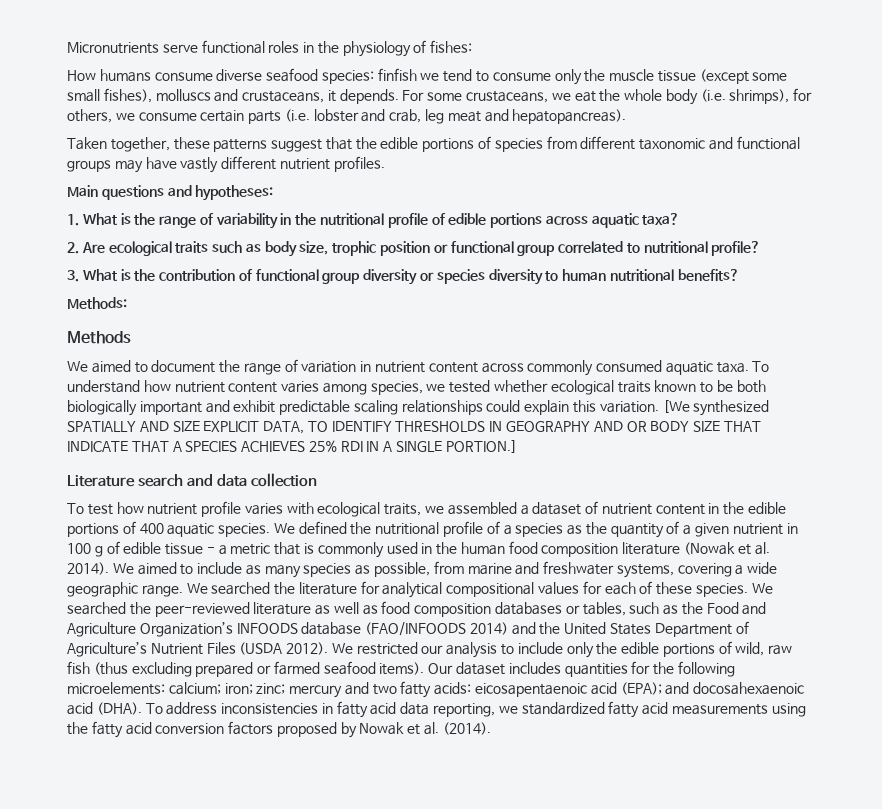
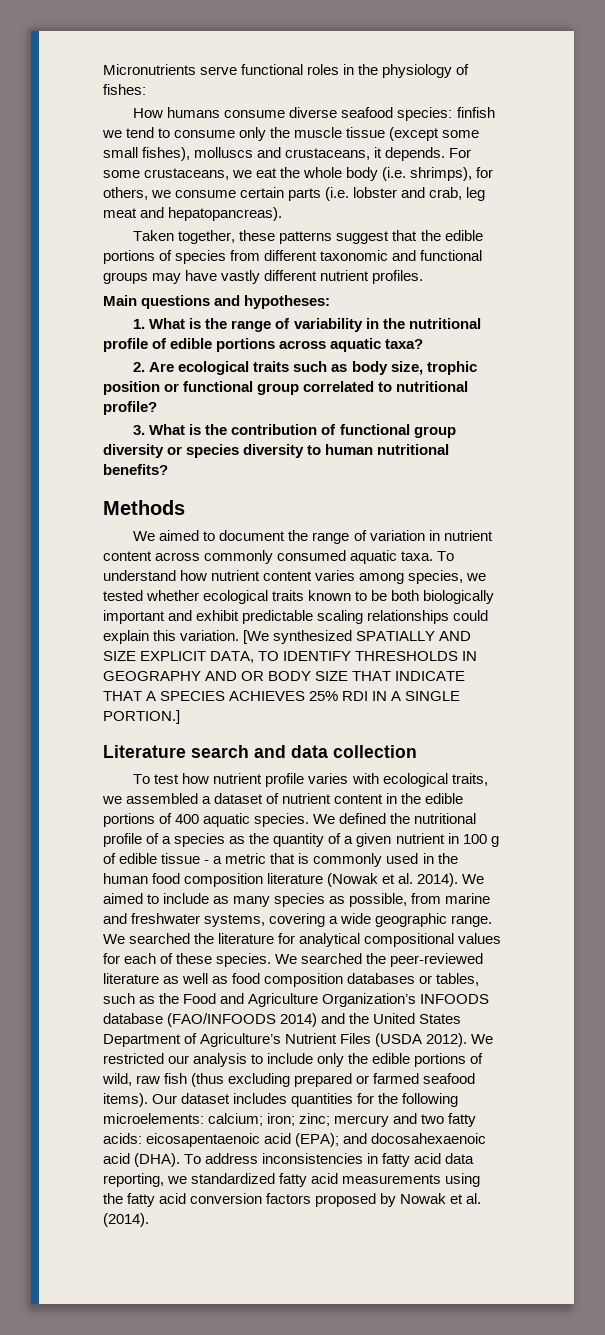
- Methods:

